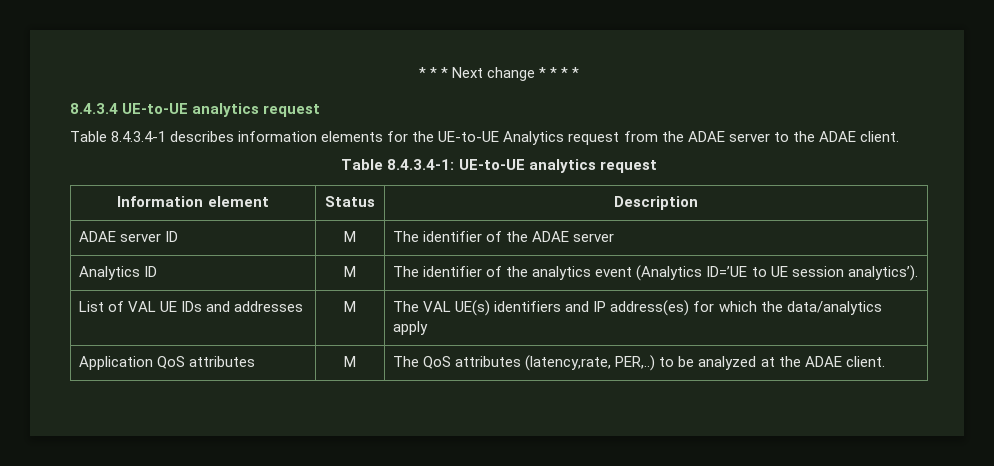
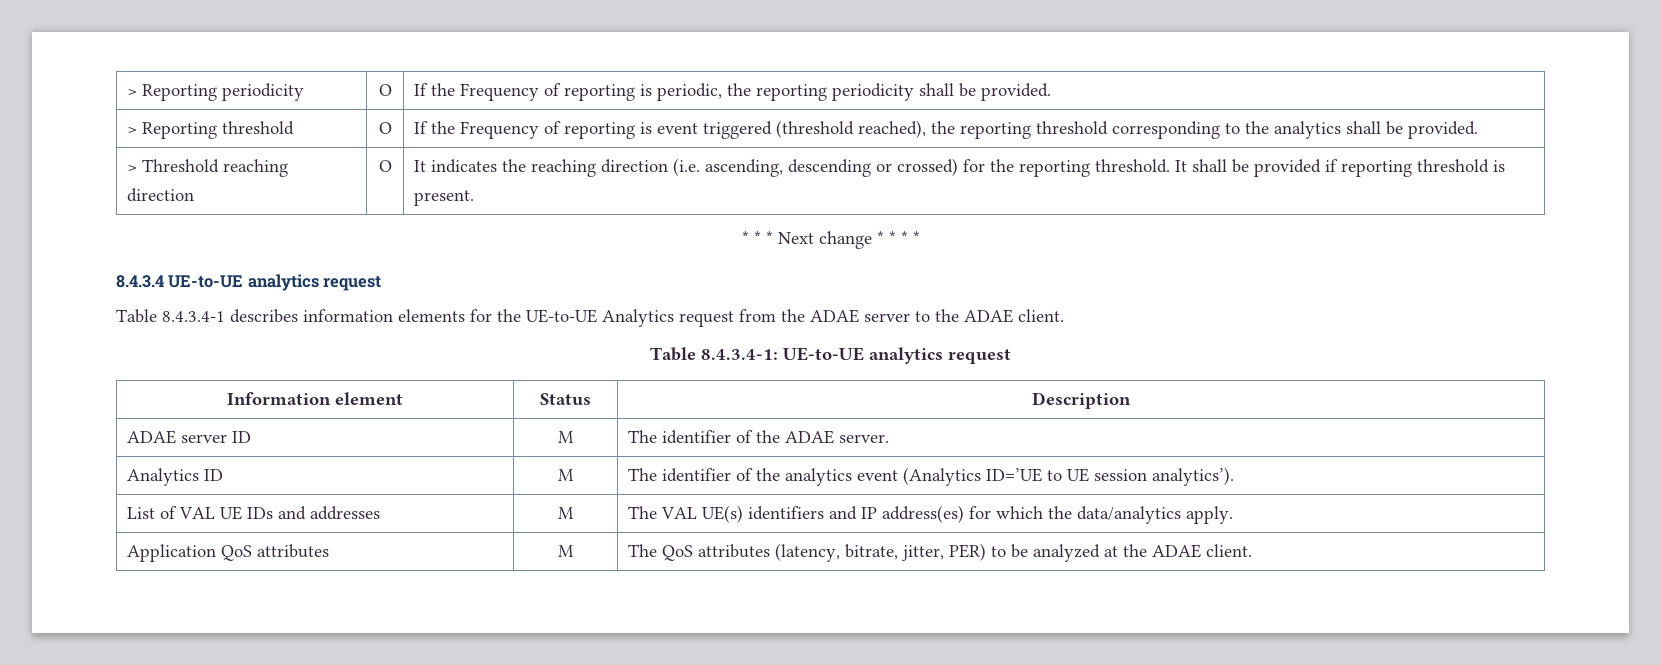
+ > Reporting periodicity | O | If the Frequency of reporting is periodic, the reporting periodicity shall be provided.
+ > Reporting threshold | O | If the Frequency of reporting is event triggered (threshold reached), the reporting threshold corresponding to the analytics shall be provided.
+ > Threshold reaching direction | O | It indicates the reaching direction (i.e. ascending, descending or crossed) for the reporting threshold. It shall be provided if reporting threshold is present.
- ADAE server ID | M | The identifier of the ADAE server
+ ADAE server ID | M | The identifier of the ADAE server.
- List of VAL UE IDs and addresses | M | The VAL UE(s) identifiers and IP address(es) for which the data/analytics apply
+ List of VAL UE IDs and addresses | M | The VAL UE(s) identifiers and IP address(es) for which the data/analytics apply.
- Application QoS attributes | M | The QoS attributes (latency,rate, PER,..) to be analyzed at the ADAE client.
+ Application QoS attributes | M | The QoS attributes (latency, bitrate, jitter, PER) to be analyzed at the ADAE client.

